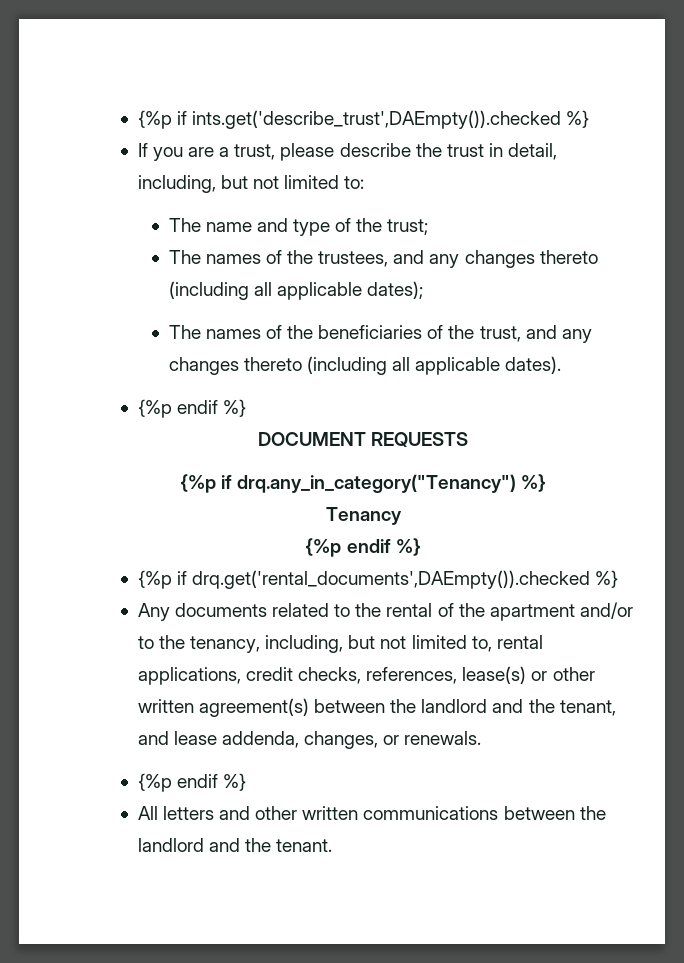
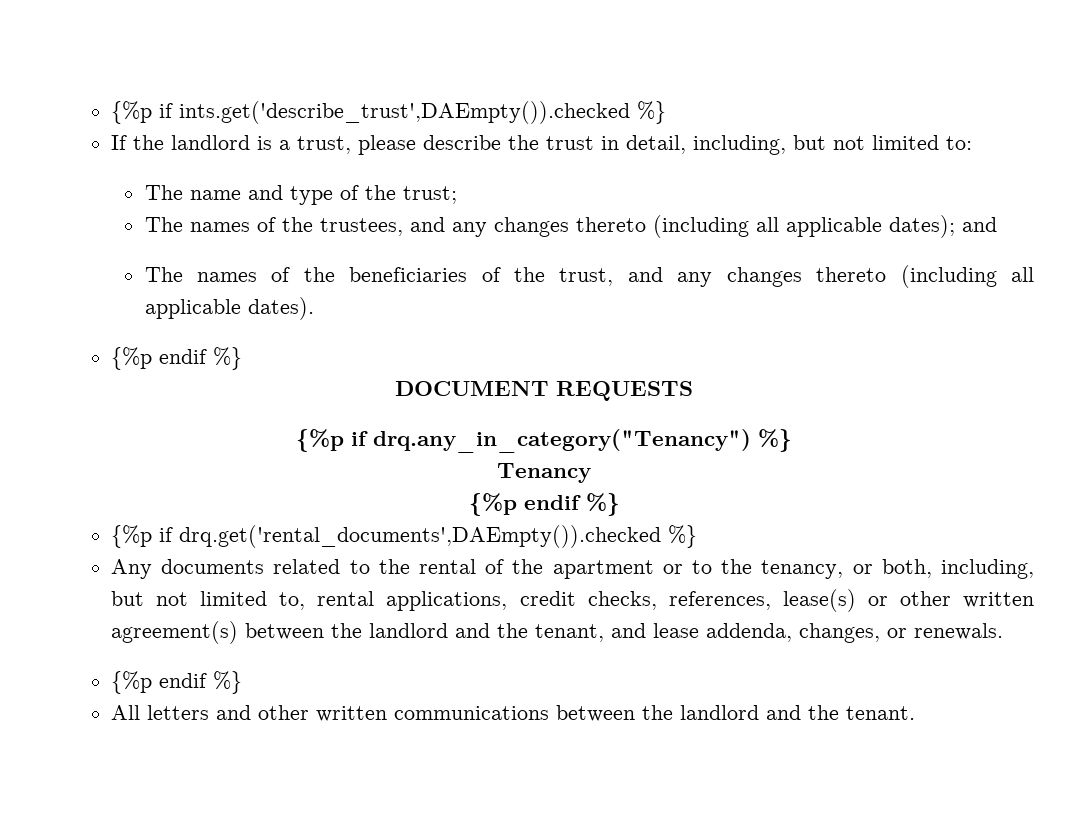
- If you are a trust, please describe the trust in detail, including, but not limited to:
+ If the landlord is a trust, please describe the trust in detail, including, but not limited to:
- The names of the trustees, and any changes thereto (including all applicable dates);
+ The names of the trustees, and any changes thereto (including all applicable dates); and
- Any documents related to the rental of the apartment and/or to the tenancy, including, but not limited to, rental applications, credit checks, references, lease(s) or other written agreement(s) between the landlord and the tenant, and lease addenda, changes, or renewals.
+ Any documents related to the rental of the apartment or to the tenancy, or both, including, but not limited to, rental applications, credit checks, references, lease(s) or other written agreement(s) between the landlord and the tenant, and lease addenda, changes, or renewals.

